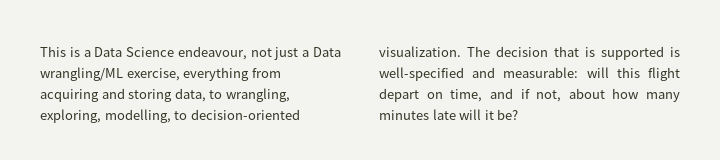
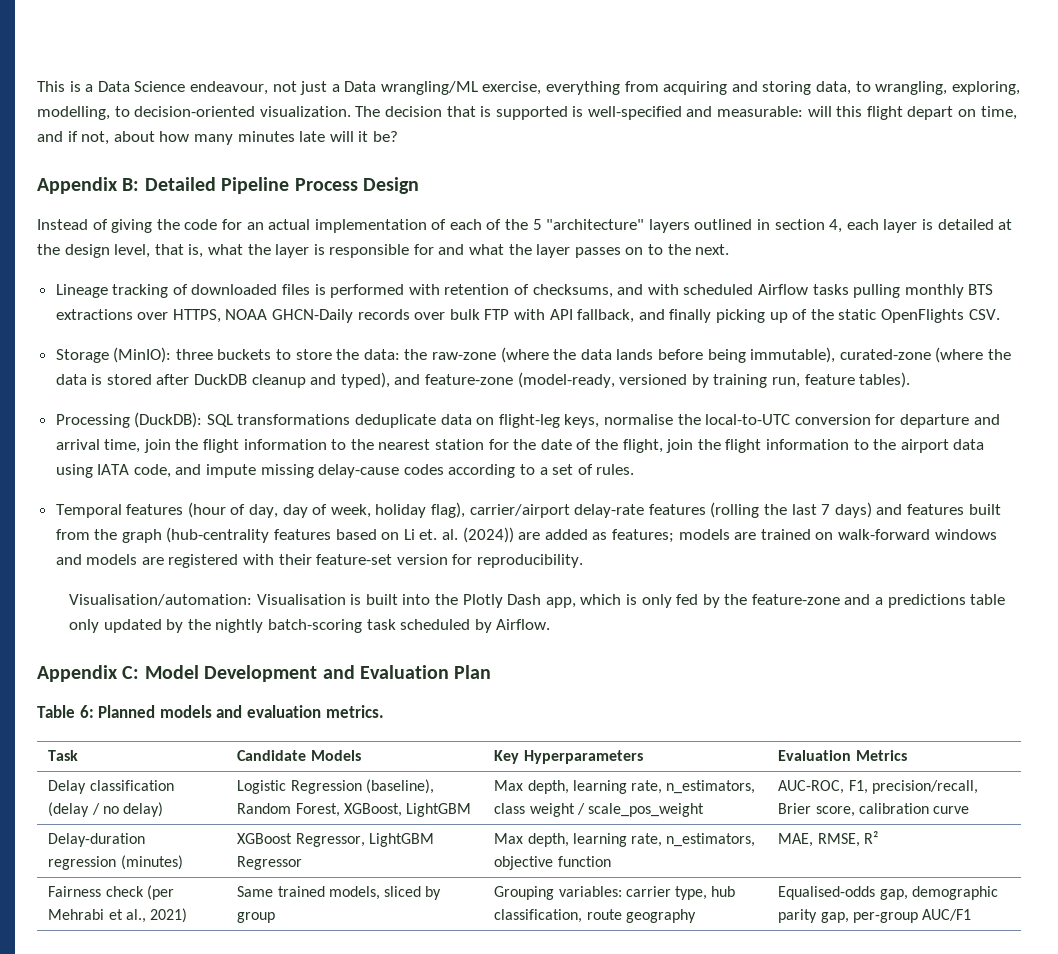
+ Appendix B: Detailed Pipeline Process Design
+ Instead of giving the code for an actual implementation of each of the 5 "architecture" layers outlined in section 4, each layer is detailed at the design level, that is, what the layer is responsible for and what the layer passes on to the next.
+ Lineage tracking of downloaded files is performed with retention of checksums, and with scheduled Airflow tasks pulling monthly BTS extractions over HTTPS, NOAA GHCN-Daily records over bulk FTP with API fallback, and finally picking up of the static OpenFlights CSV.
+ Storage (MinIO): three buckets to store the data: the raw-zone (where the data lands before being immutable), curated-zone (where the data is stored after DuckDB cleanup and typed), and feature-zone (model-ready, versioned by training run, feature tables).
+ Processing (DuckDB): SQL transformations deduplicate data on flight-leg keys, normalise the local-to-UTC conversion for departure and arrival time, join the flight information to the nearest station for the date of the flight, join the flight information to the airport data using IATA code, and impute missing delay-cause codes according to a set of rules.
+ Temporal features (hour of day, day of week, holiday flag), carrier/airport delay-rate features (rolling the last 7 days) and features built from the graph (hub-centrality features based on Li et. al. (2024)) are added as features; models are trained on walk-forward windows and models are registered with their feature-set version for reproducibility.
+ Visualisation/automation: Visualisation is built into the Plotly Dash app, which is only fed by the feature-zone and a predictions table only updated by the nightly batch-scoring task scheduled by Airflow.
+ Appendix C: Model Development and Evaluation Plan
+ Table 6: Planned models and evaluation metrics.
+ Task | Candidate Models | Key Hyperparameters | Evaluation Metrics
+ Delay classification (delay / no delay) | Logistic Regression (baseline), Random Forest, XGBoost, LightGBM | Max depth, learning rate, n_estimators, class weight / scale_pos_weight | AUC-ROC, F1, precision/recall, Brier score, calibration curve
+ Delay-duration regression (minutes) | XGBoost Regressor, LightGBM Regressor | Max depth, learning rate, n_estimators, objective function | MAE, RMSE, R²
+ Fairness check (per Mehrabi et al., 2021) | Same trained models, sliced by group | Grouping variables: carrier type, hub classification, route geography | Equalised-odds gap, demographic parity gap, per-group AUC/F1

